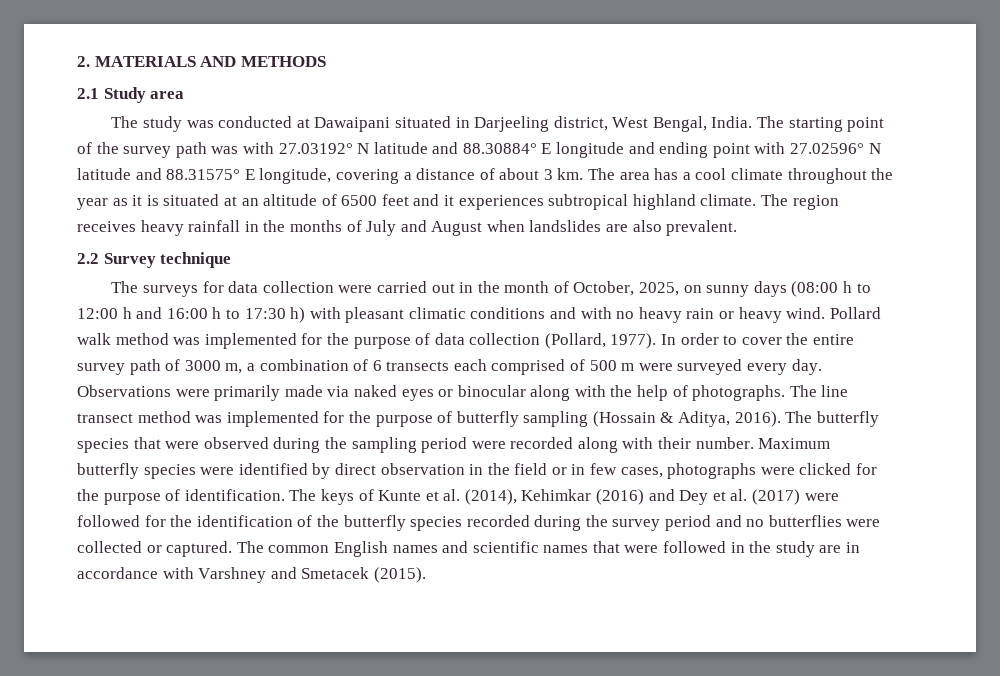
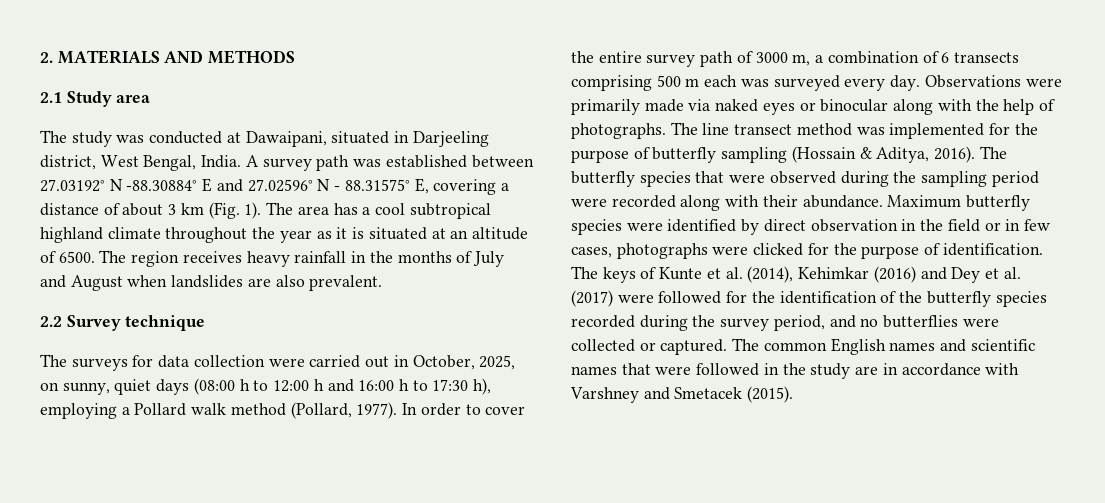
- The study was conducted at Dawaipani situated in Darjeeling district, West Bengal, India.
+ The study was conducted at Dawaipani, situated in Darjeeling district, West Bengal, India.
- The starting point of the survey path was with 27.03192° N latitude and 88.30884° E longitude and ending point with 27.02596° N latitude and 88.31575° E longitude, covering a distance of about 3 km.
+ A survey path was established between 27.03192° N -88.30884° E and 27.02596° N - 88.31575° E, covering a distance of about 3 km (Fig. 1).
- The area has a cool climate throughout the year as it is situated at an altitude of 6500 feet and it experiences subtropical highland climate.
+ The area has a cool subtropical highland climate throughout the year as it is situated at an altitude of 6500.
- The surveys for data collection were carried out in the month of October, 2025, on sunny days (08:00 h to 12:00 h and 16:00 h to 17:30 h) with pleasant climatic conditions and with no heavy rain or heavy wind. Pollard walk method was implemented for the purpose of data collection (Pollard, 1977).
+ The surveys for data collection were carried out in October, 2025, on sunny, quiet days (08:00 h to 12:00 h and 16:00 h to 17:30 h), employing a Pollard walk method (Pollard, 1977).
- In order to cover the entire survey path of 3000 m, a combination of 6 transects each comprised of 500 m were surveyed every day.
+ In order to cover the entire survey path of 3000 m, a combination of 6 transects comprising 500 m each was surveyed every day.
- The butterfly species that were observed during the sampling period were recorded along with their number.
+ The butterfly species that were observed during the sampling period were recorded along with their abundance.
- The keys of Kunte et al. (2014), Kehimkar (2016) and Dey et al. (2017) were followed for the identification of the butterfly species recorded during the survey period and no butterflies were collected or captured.
+ The keys of Kunte et al. (2014), Kehimkar (2016) and Dey et al. (2017) were followed for the identification of the butterfly species recorded during the survey period, and no butterflies were collected or captured.

